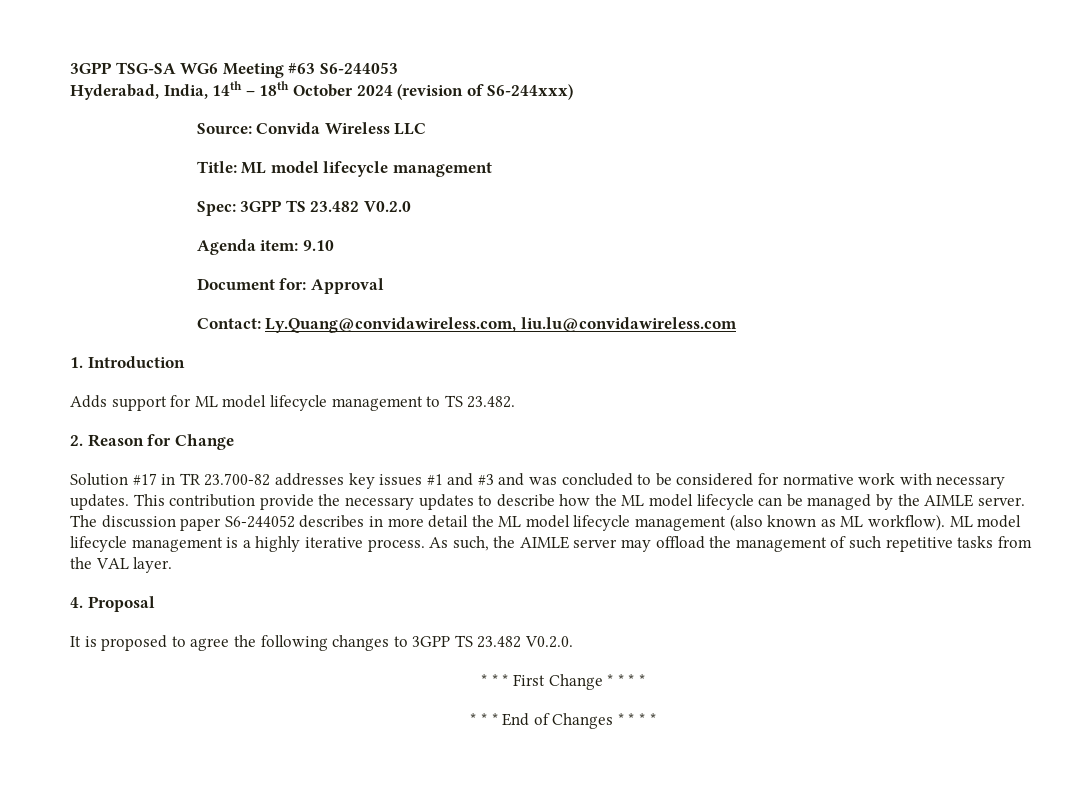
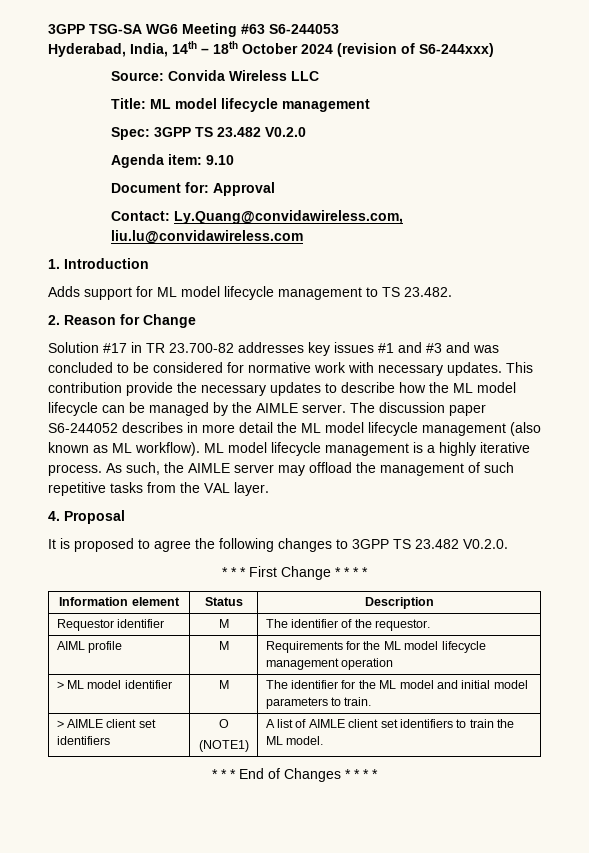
+ Information element | Status | Description
+ Requestor identifier | M | The identifier of the requestor.
+ AIML profile | M | Requirements for the ML model lifecycle management operation
+ > ML model identifier | M | The identifier for the ML model and initial model parameters to train.
+ > AIMLE client set identifiers | O
+ (NOTE1) | A list of AIMLE client set identifiers to train the ML model.

